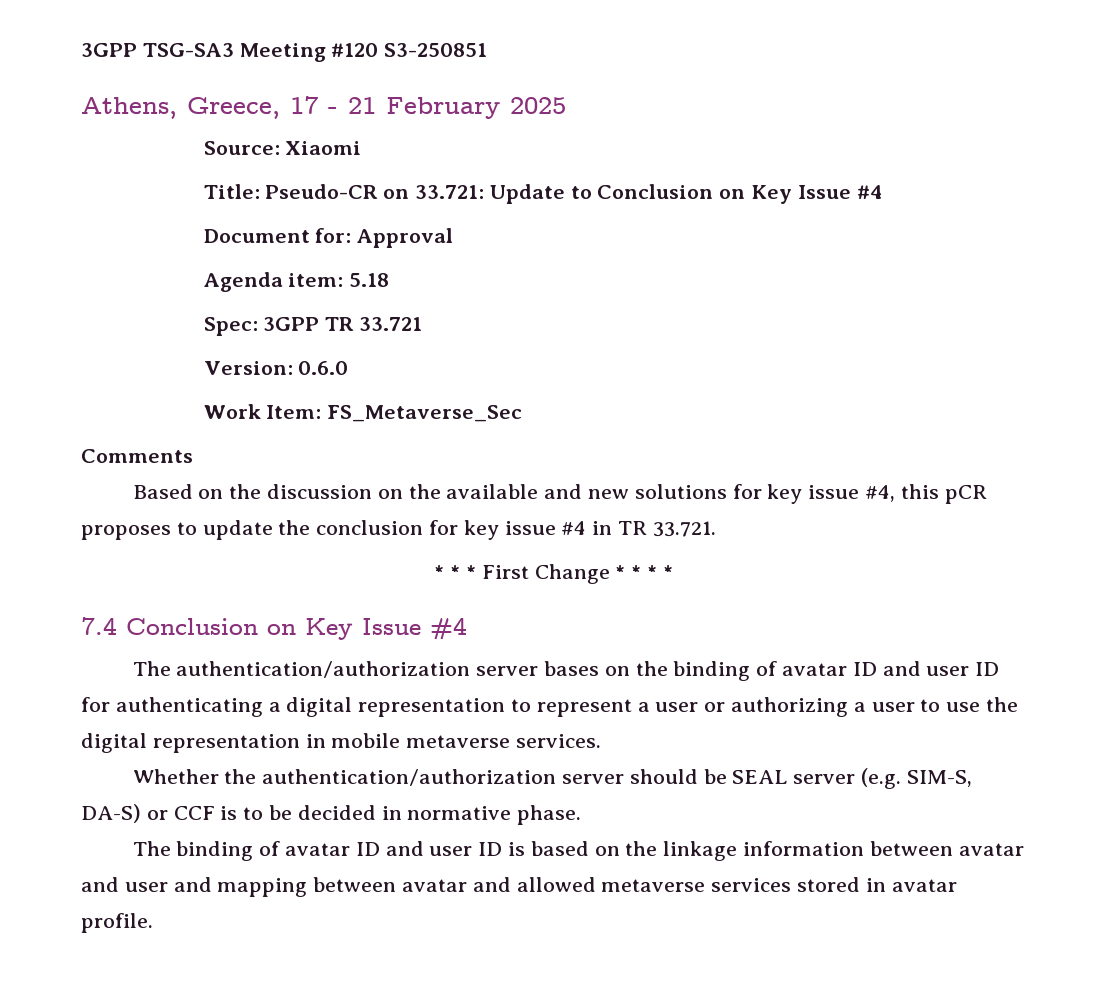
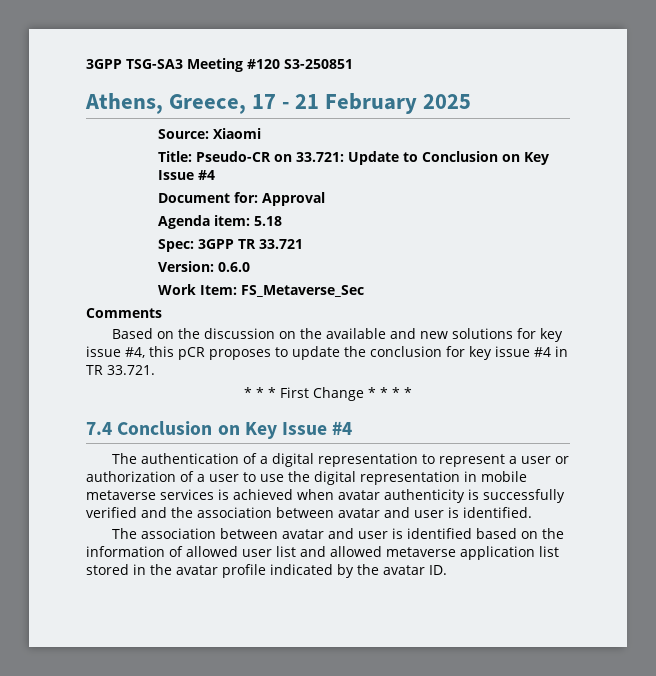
- The authentication/authorization server bases on the binding of avatar ID and user ID for authenticating a digital representation to represent a user or authorizing a user to use the digital representation in mobile metaverse services.
- Whether the authentication/authorization server should be SEAL server (e.g. SIM-S, DA-S) or CCF is to be decided in normative phase.
- The binding of avatar ID and user ID is based on the linkage information between avatar and user and mapping between avatar and allowed metaverse services stored in avatar profile.
+ The authentication of a digital representation to represent a user or authorization of a user to use the digital representation in mobile metaverse services is achieved when avatar authenticity is successfully verified and the association between avatar and user is identified.
+ The association between avatar and user is identified based on the information of allowed user list and allowed metaverse application list stored in the avatar profile indicated by the avatar ID.

